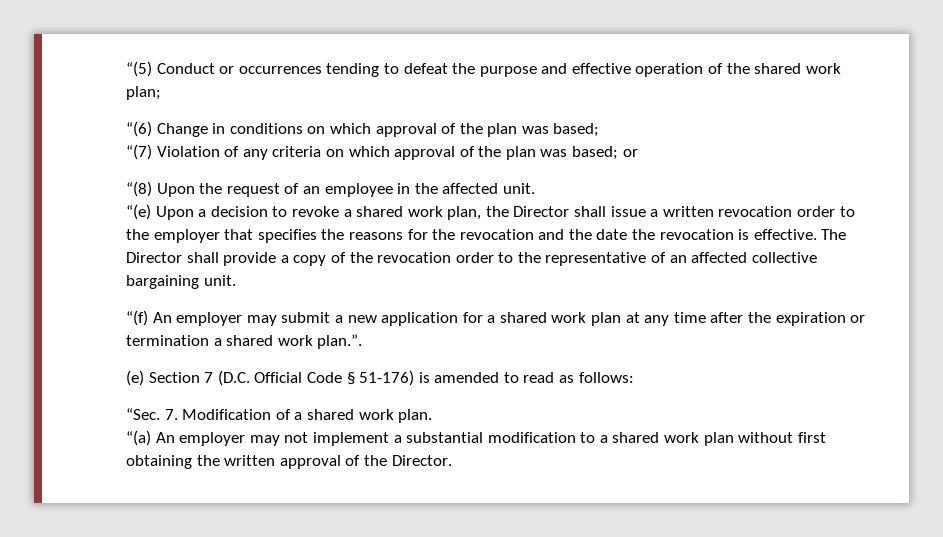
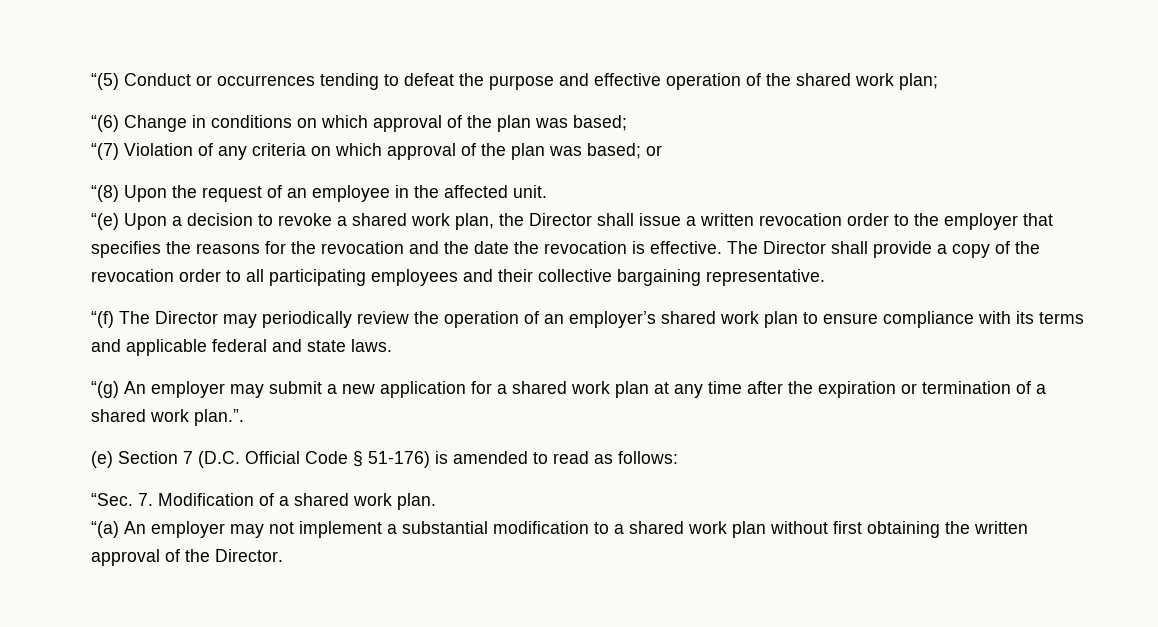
- The Director shall provide a copy of the revocation order to the representative of an affected collective bargaining unit.
- “(f) An employer may submit a new application for a shared work plan at any time after the expiration or termination a shared work plan.”.
+ The Director shall provide a copy of the revocation order to all participating employees and their collective bargaining representative.
+ “(f) The Director may periodically review the operation of an employer’s shared work plan to ensure compliance with its terms and applicable federal and state laws.
+ “(g) An employer may submit a new application for a shared work plan at any time after the expiration or termination of a shared work plan.”.

